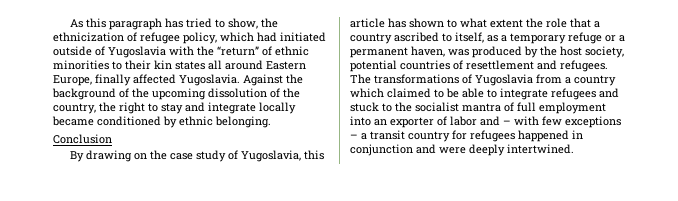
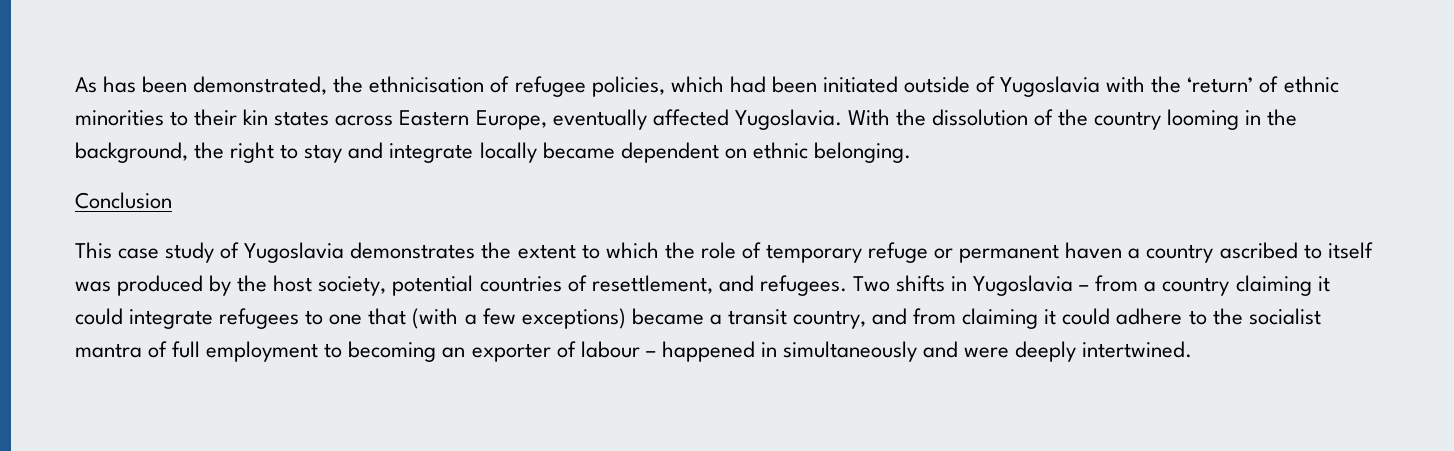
- As this paragraph has tried to show, the ethnicization of refugee policy, which had initiated outside of Yugoslavia with the “return” of ethnic minorities to their kin states all around Eastern Europe, finally affected Yugoslavia.
+ As has been demonstrated, the ethnicisation of refugee policies, which had been initiated outside of Yugoslavia with the ‘return’ of ethnic minorities to their kin states across Eastern Europe, eventually affected Yugoslavia.
- Against the background of the upcoming dissolution of the country, the right to stay and integrate locally became conditioned by ethnic belonging.
+ With the dissolution of the country looming in the background, the right to stay and integrate locally became dependent on ethnic belonging.
- By drawing on the case study of Yugoslavia, this article has shown to what extent the role that a country ascribed to itself, as a temporary refuge or a permanent haven, was produced by the host society, potential countries of resettlement and refugees.
+ This case study of Yugoslavia demonstrates the extent to which the role of temporary refuge or permanent haven a country ascribed to itself was produced by the host society, potential countries of resettlement, and refugees.
- The transformations of Yugoslavia from a country which claimed to be able to integrate refugees and stuck to the socialist mantra of full employment into an exporter of labor and – with few exceptions – a transit country for refugees happened in conjunction and were deeply intertwined.
+ Two shifts in Yugoslavia – from a country claiming it could integrate refugees to one that (with a few exceptions) became a transit country, and from claiming it could adhere to the socialist mantra of full employment to becoming an exporter of labour – happened in simultaneously and were deeply intertwined.

